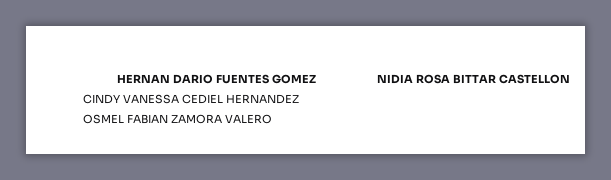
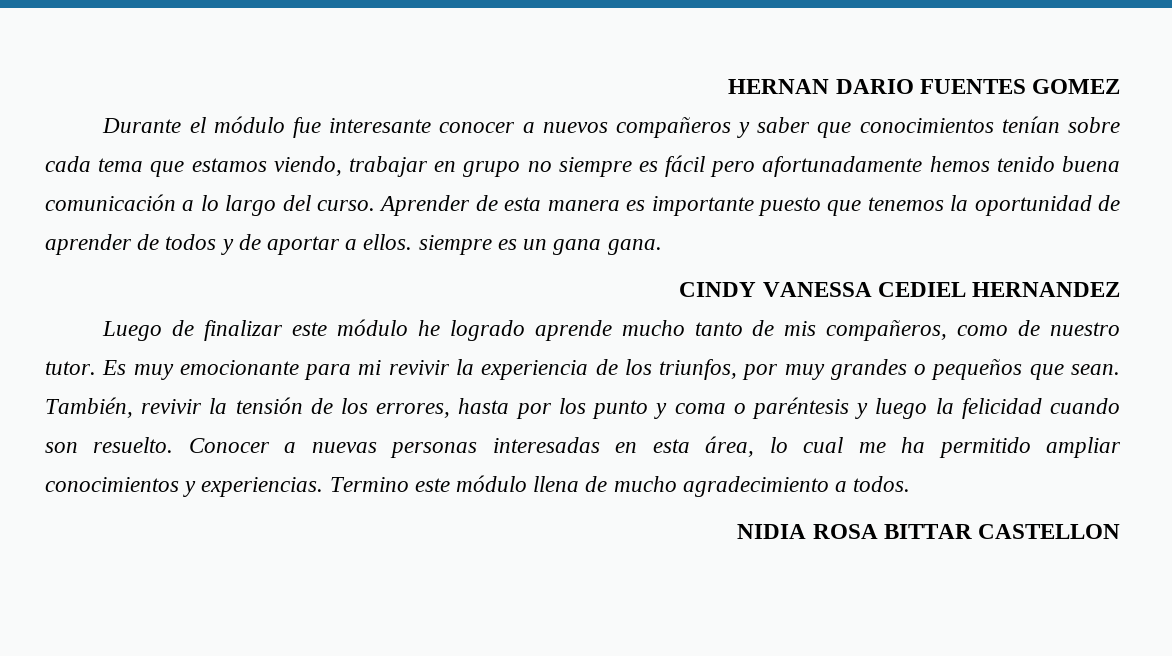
+ Durante el módulo fue interesante conocer a nuevos compañeros y saber que conocimientos tenían sobre cada tema que estamos viendo, trabajar en grupo no siempre es fácil pero afortunadamente hemos tenido buena comunicación a lo largo del curso. Aprender de esta manera es importante puesto que tenemos la oportunidad de aprender de todos y de aportar a ellos. siempre es un gana gana.
  CINDY VANESSA CEDIEL HERNANDEZ
- OSMEL FABIAN ZAMORA VALERO
+ Luego de finalizar este módulo he logrado aprende mucho tanto de mis compañeros, como de nuestro tutor. Es muy emocionante para mi revivir la experiencia de los triunfos, por muy grandes o pequeños que sean. También, revivir la tensión de los errores, hasta por los punto y coma o paréntesis y luego la felicidad cuando son resuelto. Conocer a nuevas personas interesadas en esta área, lo cual me ha permitido ampliar conocimientos y experiencias. Termino este módulo llena de mucho agradecimiento a todos.

